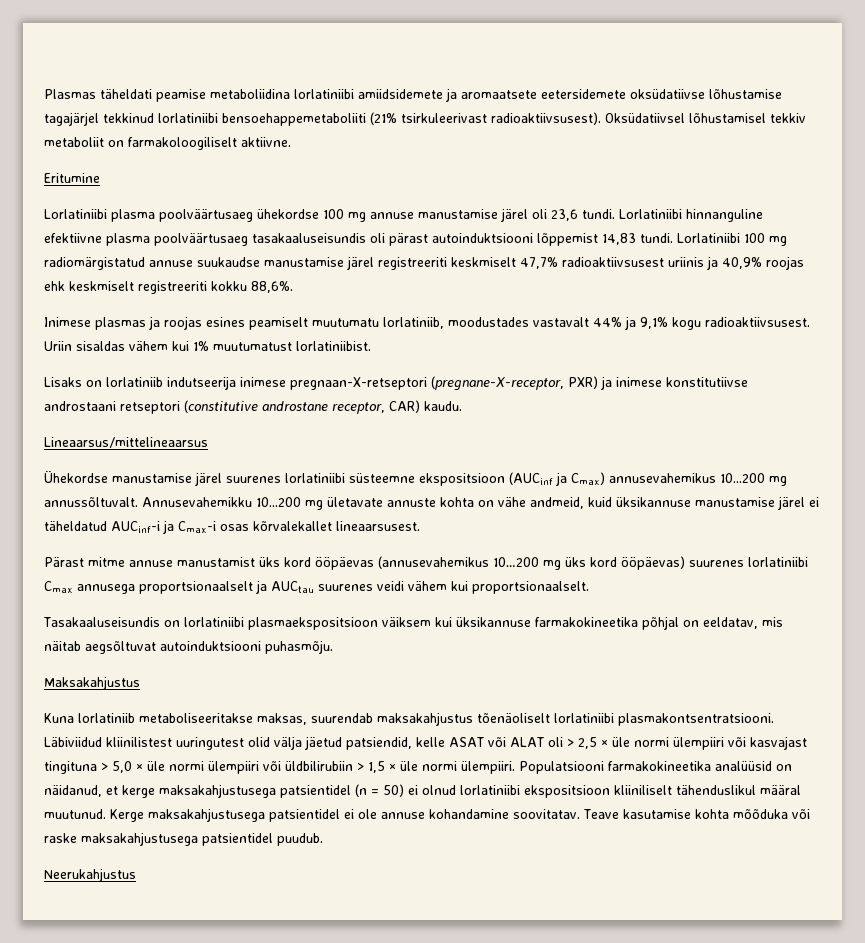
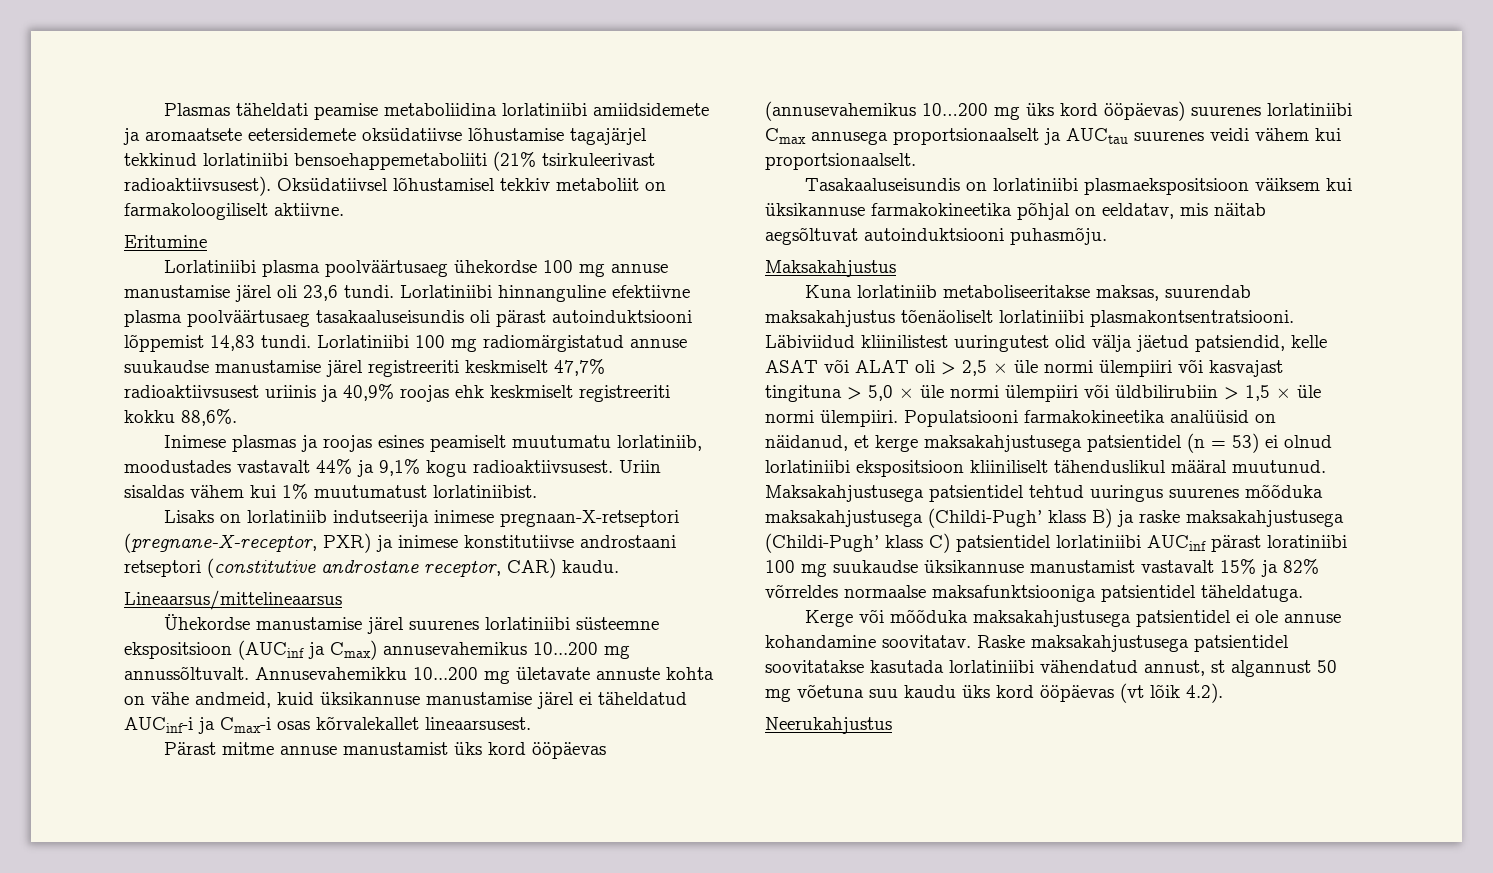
- Populatsiooni farmakokineetika analüüsid on näidanud, et kerge maksakahjustusega patsientidel (n = 50) ei olnud lorlatiniibi ekspositsioon kliiniliselt tähenduslikul määral muutunud.
+ Populatsiooni farmakokineetika analüüsid on näidanud, et kerge maksakahjustusega patsientidel (n = 53) ei olnud lorlatiniibi ekspositsioon kliiniliselt tähenduslikul määral muutunud.
- Kerge maksakahjustusega patsientidel ei ole annuse kohandamine soovitatav.
+ Maksakahjustusega patsientidel tehtud uuringus suurenes mõõduka maksakahjustusega (Childi-Pugh’ klass B) ja raske maksakahjustusega (Childi-Pugh’ klass C) patsientidel lorlatiniibi AUCinf pärast loratiniibi 100 mg suukaudse üksikannuse manustamist vastavalt 15% ja 82% võrreldes normaalse maksafunktsiooniga patsientidel täheldatuga.
+ Kerge või mõõduka maksakahjustusega patsientidel ei ole annuse kohandamine soovitatav.
- Teave kasutamise kohta mõõduka või raske maksakahjustusega patsientidel puudub.
+ Raske maksakahjustusega patsientidel soovitatakse kasutada lorlatiniibi vähendatud annust, st algannust 50 mg võetuna suu kaudu üks kord ööpäevas (vt lõik 4.2).

